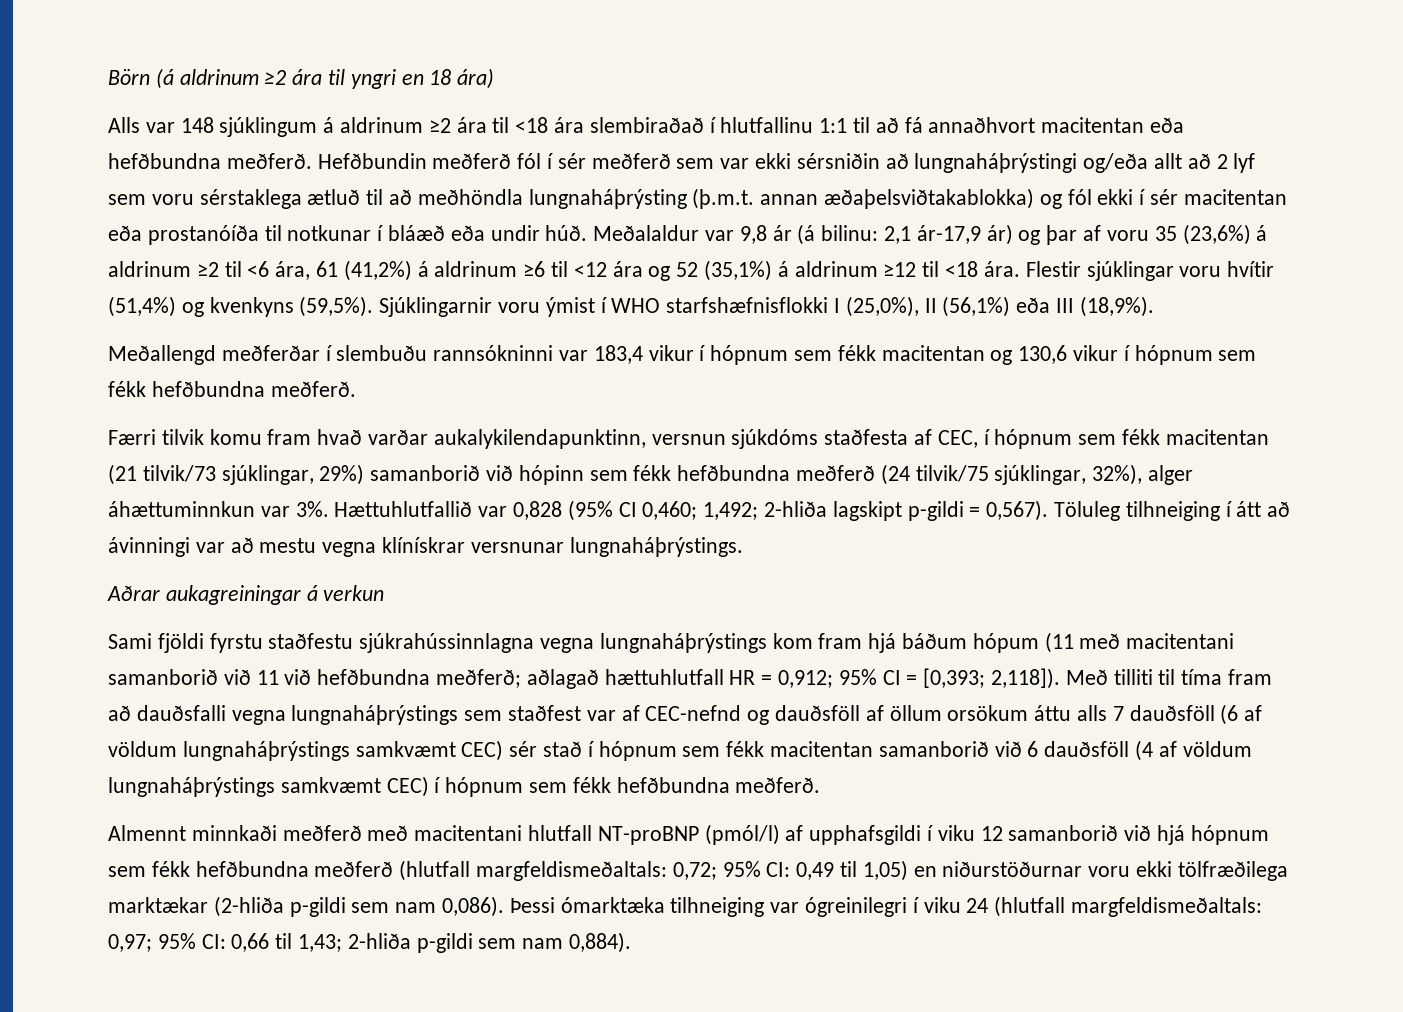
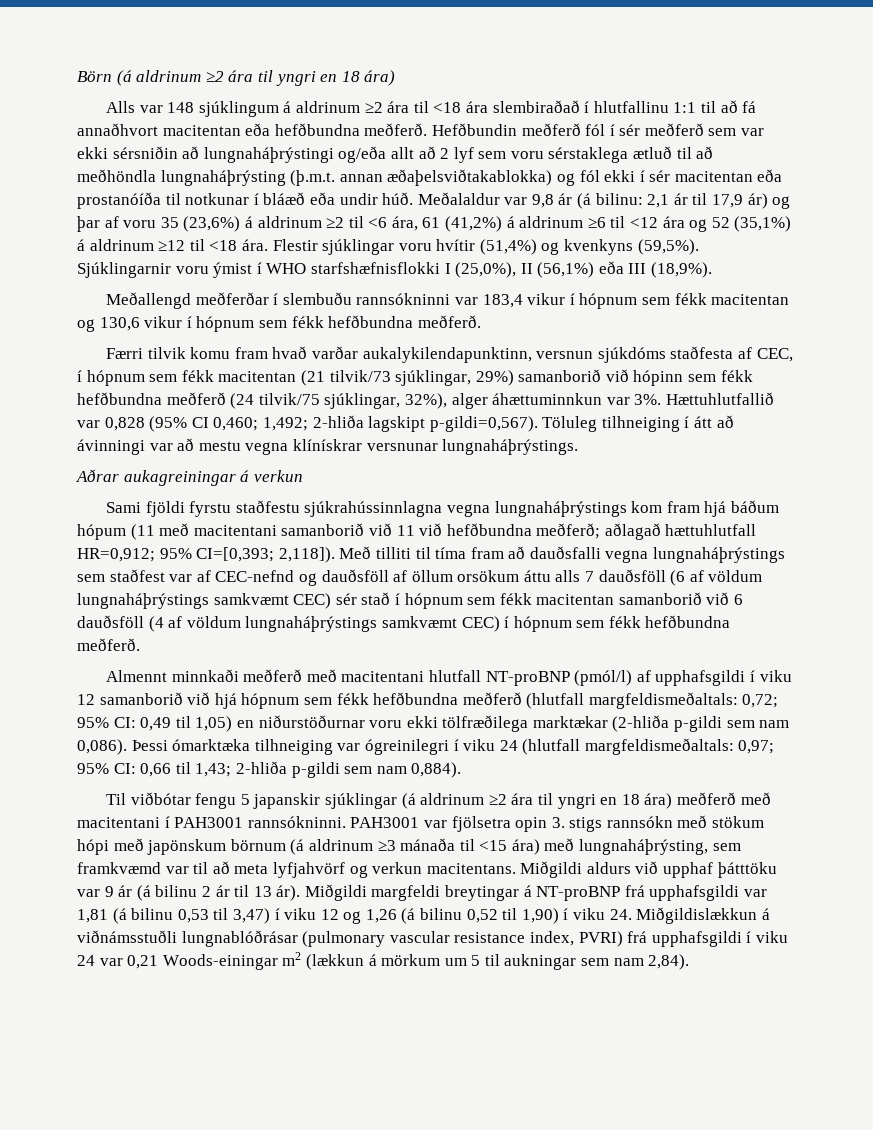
- Meðalaldur var 9,8 ár (á bilinu: 2,1 ár-17,9 ár) og þar af voru 35 (23,6%) á aldrinum ≥2 til <6 ára, 61 (41,2%) á aldrinum ≥6 til <12 ára og 52 (35,1%) á aldrinum ≥12 til <18 ára.
+ Meðalaldur var 9,8 ár (á bilinu: 2,1 ár til 17,9 ár) og þar af voru 35 (23,6%) á aldrinum ≥2 til <6 ára, 61 (41,2%) á aldrinum ≥6 til <12 ára og 52 (35,1%) á aldrinum ≥12 til <18 ára.
- Hættuhlutfallið var 0,828 (95% CI 0,460; 1,492; 2-hliða lagskipt p-gildi = 0,567).
+ Hættuhlutfallið var 0,828 (95% CI 0,460; 1,492; 2-hliða lagskipt p-gildi=0,567).
- Sami fjöldi fyrstu staðfestu sjúkrahússinnlagna vegna lungnaháþrýstings kom fram hjá báðum hópum (11 með macitentani samanborið við 11 við hefðbundna meðferð; aðlagað hættuhlutfall HR = 0,912; 95% CI = [0,393; 2,118]).
+ Sami fjöldi fyrstu staðfestu sjúkrahússinnlagna vegna lungnaháþrýstings kom fram hjá báðum hópum (11 með macitentani samanborið við 11 við hefðbundna meðferð; aðlagað hættuhlutfall HR=0,912; 95% CI=[0,393; 2,118]).
+ Til viðbótar fengu 5 japanskir sjúklingar (á aldrinum ≥2 ára til yngri en 18 ára) meðferð með macitentani í PAH3001 rannsókninni. PAH3001 var fjölsetra opin 3. stigs rannsókn með stökum hópi með japönskum börnum (á aldrinum ≥3 mánaða til <15 ára) með lungnaháþrýsting, sem framkvæmd var til að meta lyfjahvörf og verkun macitentans. Miðgildi aldurs við upphaf þátttöku var 9 ár (á bilinu 2 ár til 13 ár). Miðgildi margfeldi breytingar á NT-proBNP frá upphafsgildi var 1,81 (á bilinu 0,53 til 3,47) í viku 12 og 1,26 (á bilinu 0,52 til 1,90) í viku 24. Miðgildislækkun á viðnámsstuðli lungnablóðrásar (pulmonary vascular resistance index, PVRI) frá upphafsgildi í viku 24 var 0,21 Woods-einingar m2 (lækkun á mörkum um 5 til aukningar sem nam 2,84).

